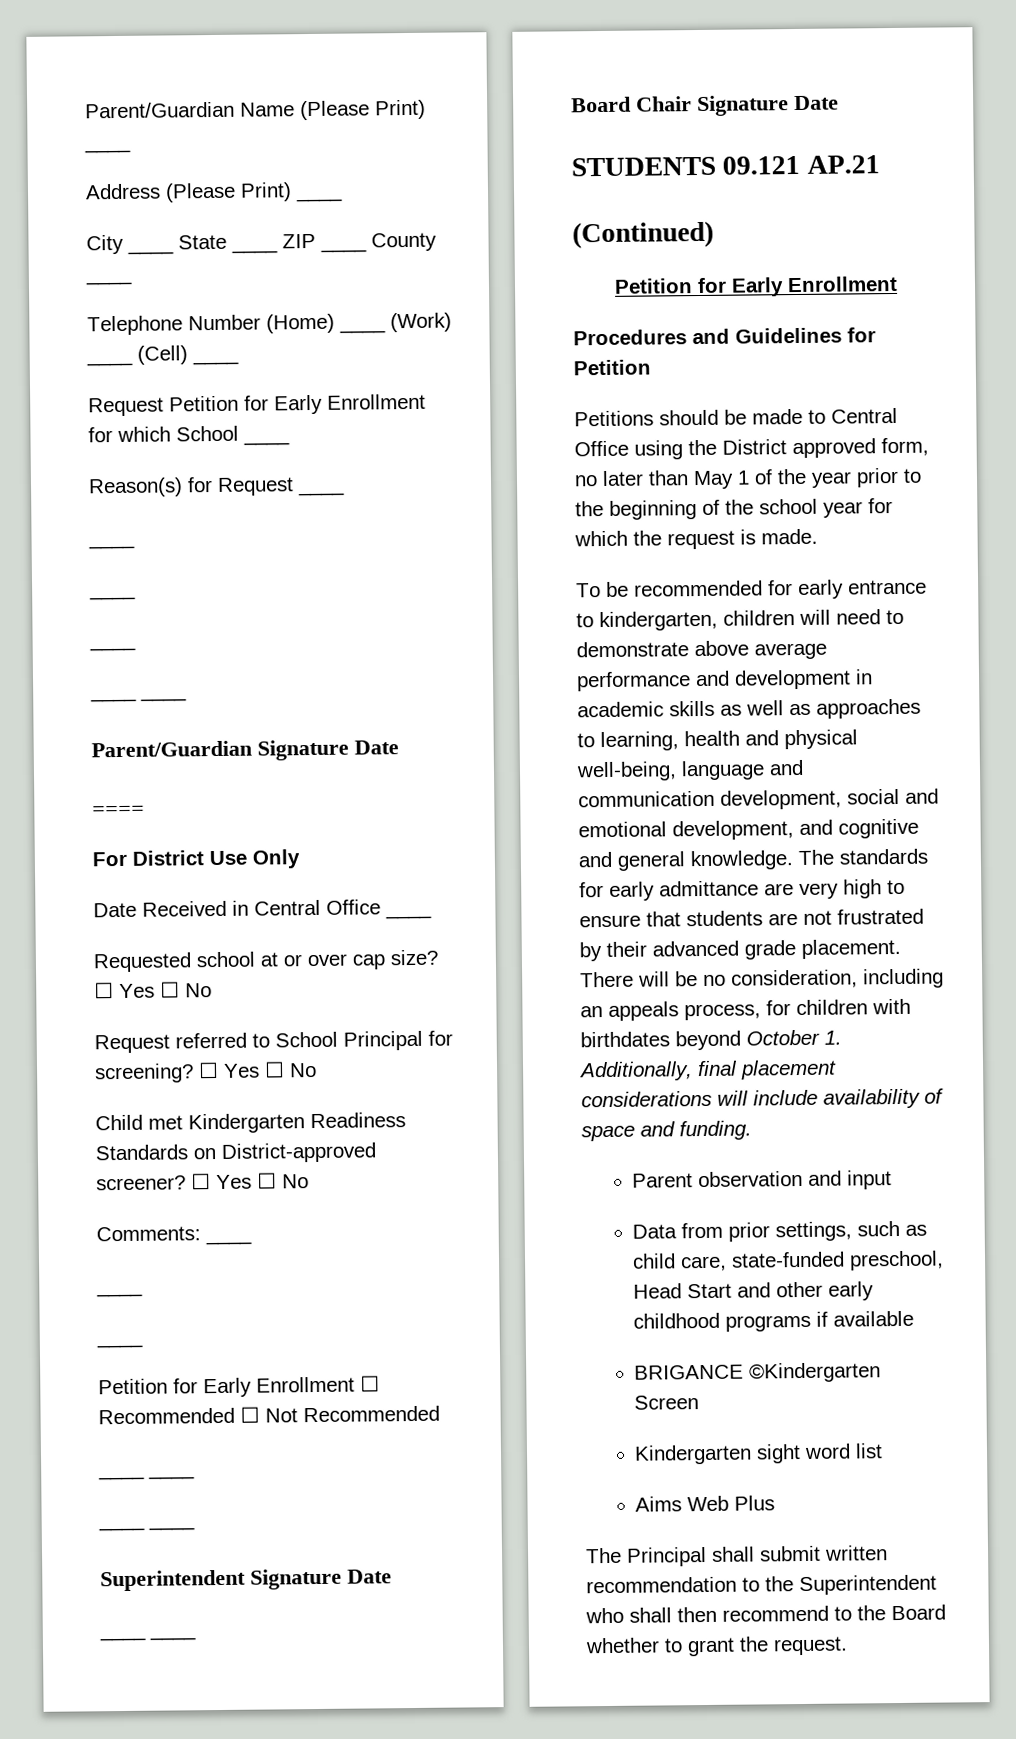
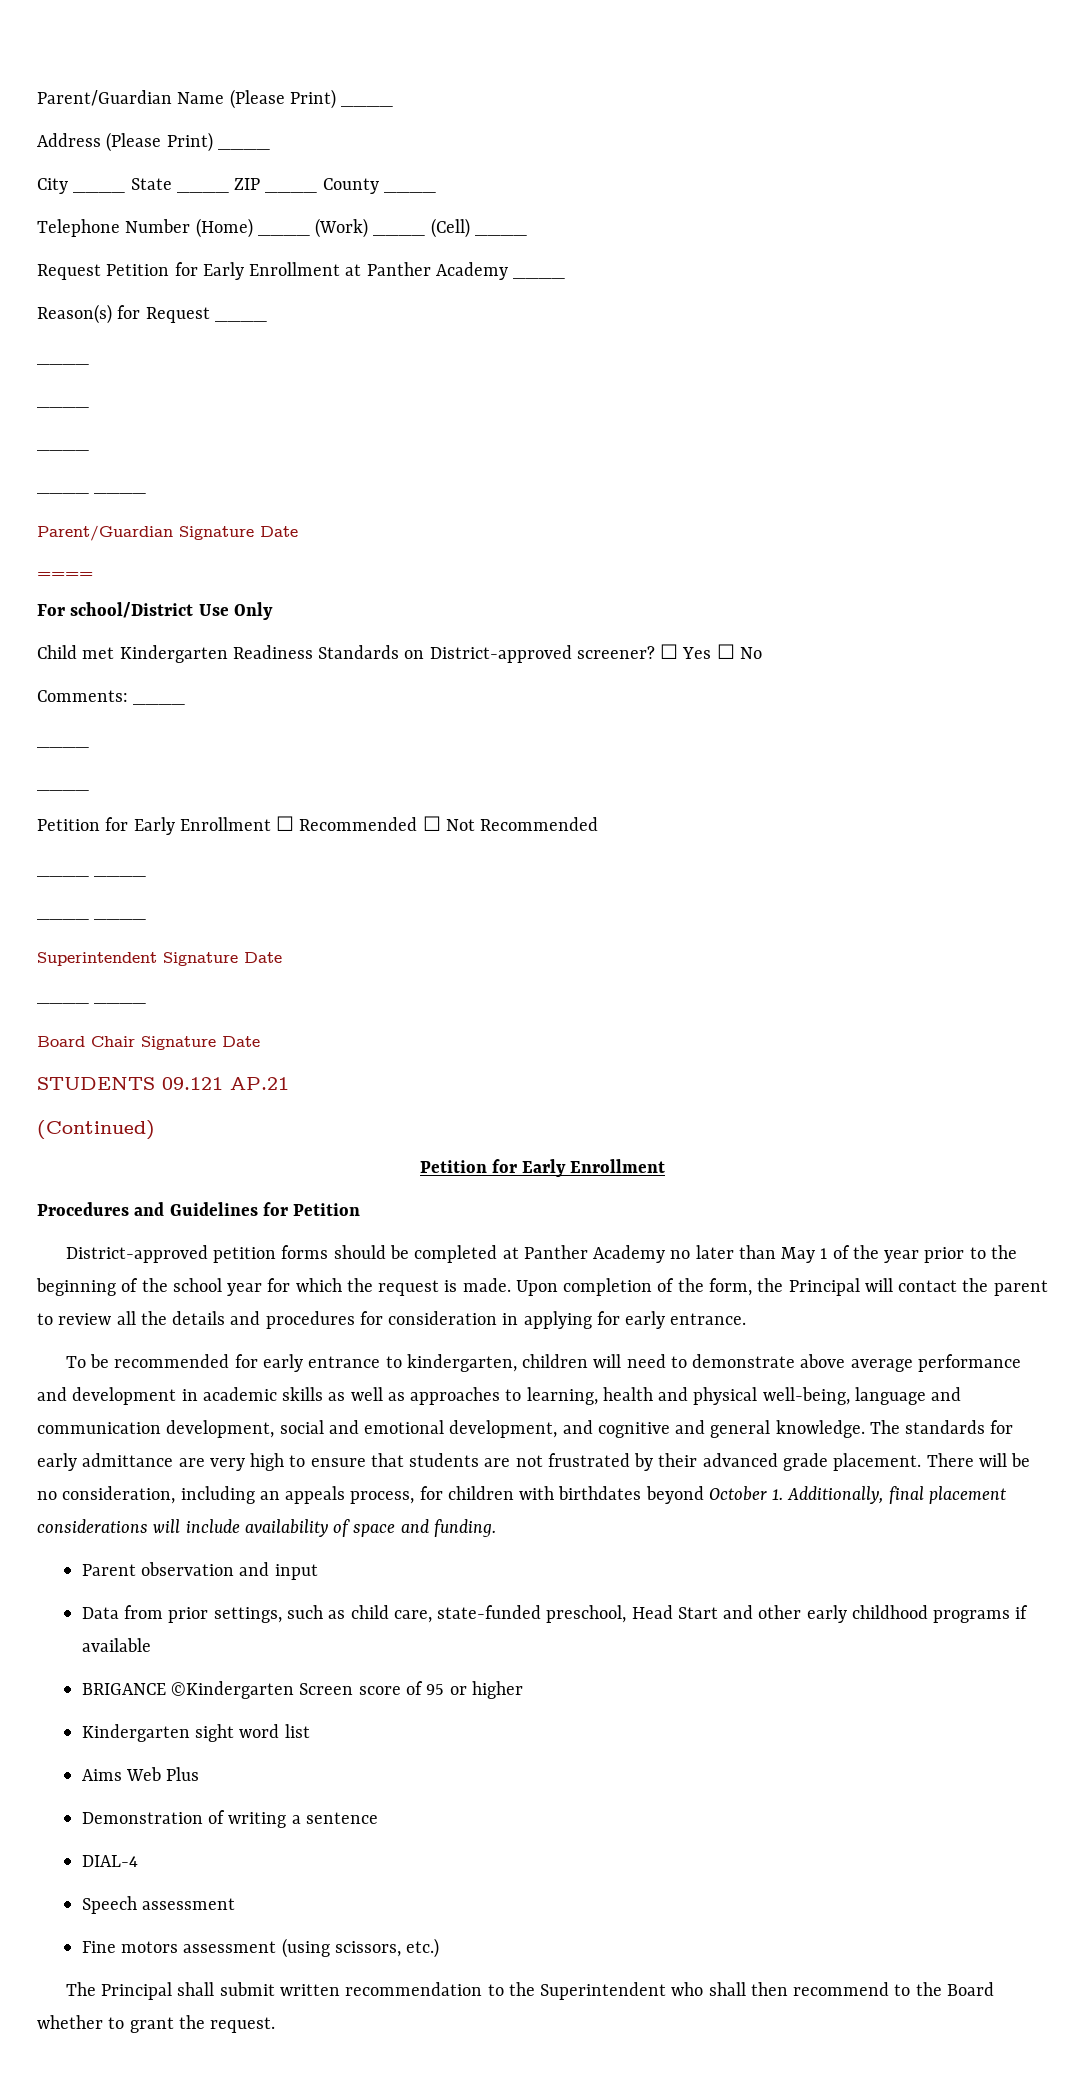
- Request Petition for Early Enrollment for which School ____
+ Request Petition for Early Enrollment at Panther Academy ____
- For District Use Only
+ For school/District Use Only
- Date Received in Central Office ____
- Requested school at or over cap size? ☐ Yes ☐ No
- Request referred to School Principal for screening? ☐ Yes ☐ No
- Petitions should be made to Central Office using the District approved form, no later than May 1 of the year prior to the beginning of the school year for which the request is made.
+ District-approved petition forms should be completed at Panther Academy no later than May 1 of the year prior to the beginning of the school year for which the request is made. Upon completion of the form, the Principal will contact the parent to review all the details and procedures for consideration in applying for early entrance.
- BRIGANCE ©Kindergarten Screen
+ BRIGANCE ©Kindergarten Screen score of 95 or higher
+ Demonstration of writing a sentence
+ DIAL-4
+ Speech assessment
+ Fine motors assessment (using scissors, etc.)

